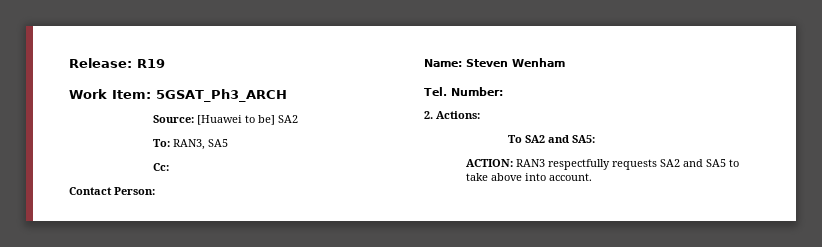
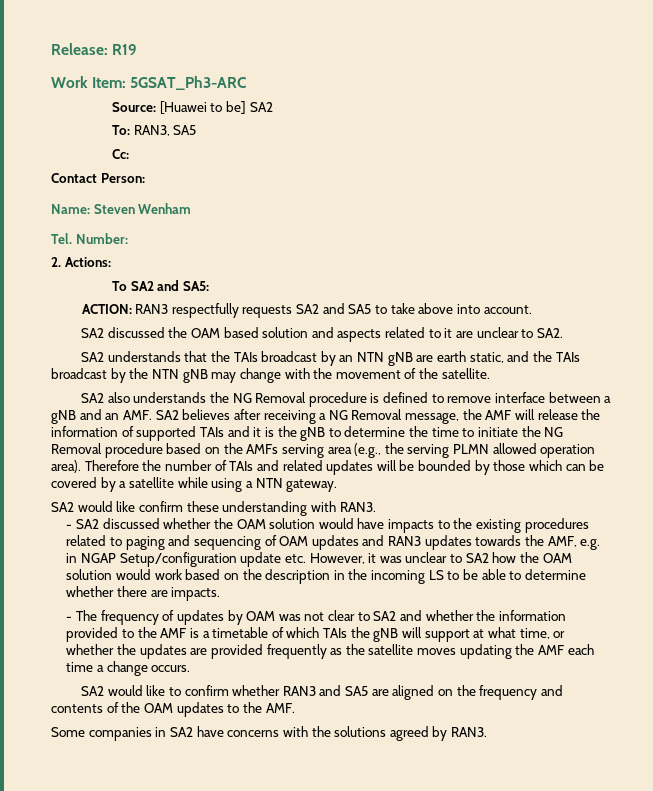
- Work Item: 5GSAT_Ph3_ARCH
+ Work Item: 5GSAT_Ph3-ARC
+ SA2 discussed the OAM based solution and aspects related to it are unclear to SA2.
+ SA2 understands that the TAIs broadcast by an NTN gNB are earth static, and the TAIs broadcast by the NTN gNB may change with the movement of the satellite.
+ SA2 also understands the NG Removal procedure is defined to remove interface between a gNB and an AMF. SA2 believes after receiving a NG Removal message, the AMF will release the information of supported TAIs and it is the gNB to determine the time to initiate the NG Removal procedure based on the AMFs serving area (e.g., the serving PLMN allowed operation area). Therefore the number of TAIs and related updates will be bounded by those which can be covered by a satellite while using a NTN gateway.
+ SA2 would like confirm these understanding with RAN3.
+ - SA2 discussed whether the OAM solution would have impacts to the existing procedures related to paging and sequencing of OAM updates and RAN3 updates towards the AMF, e.g. in NGAP Setup/configuration update etc. However, it was unclear to SA2 how the OAM solution would work based on the description in the incoming LS to be able to determine whether there are impacts.
+ - The frequency of updates by OAM was not clear to SA2 and whether the information provided to the AMF is a timetable of which TAIs the gNB will support at what time, or whether the updates are provided frequently as the satellite moves updating the AMF each time a change occurs.
+ SA2 would like to confirm whether RAN3 and SA5 are aligned on the frequency and contents of the OAM updates to the AMF.
+ Some companies in SA2 have concerns with the solutions agreed by RAN3.

